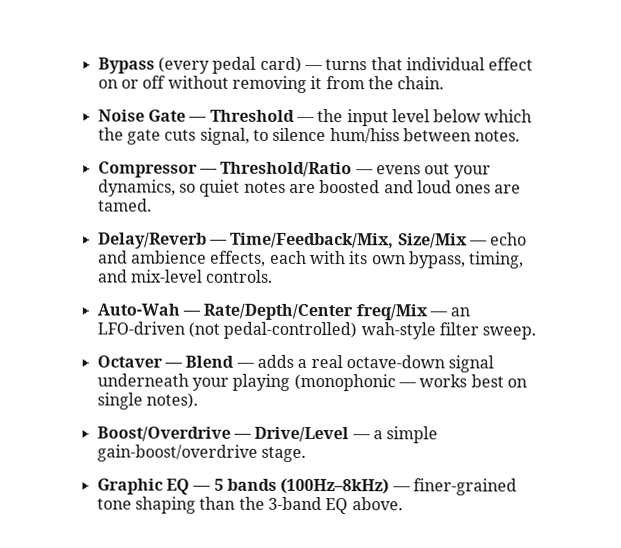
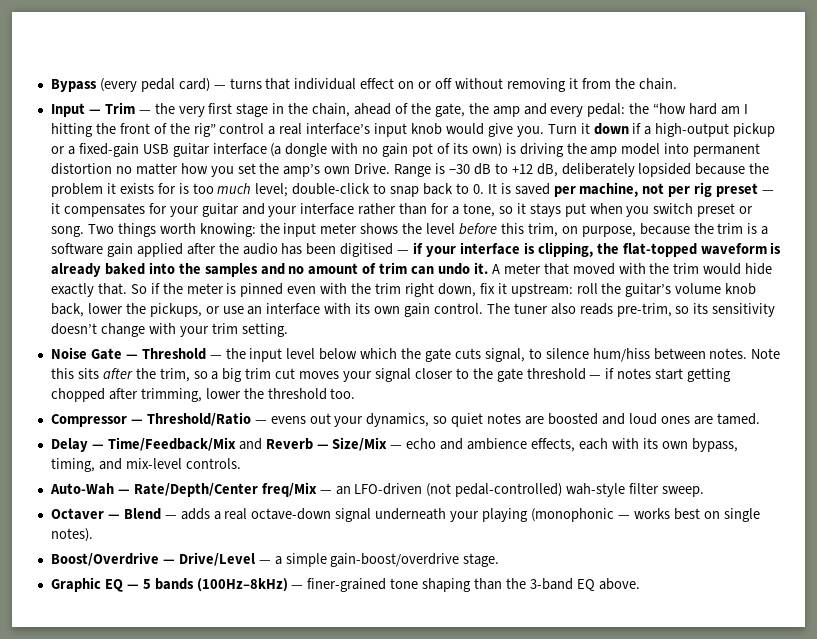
+ Input — Trim — the very first stage in the chain, ahead of the gate, the amp and every pedal: the “how hard am I hitting the front of the rig” control a real interface’s input knob would give you. Turn it down if a high-output pickup or a fixed-gain USB guitar interface (a dongle with no gain pot of its own) is driving the amp model into permanent distortion no matter how you set the amp’s own Drive. Range is −30 dB to +12 dB, deliberately lopsided because the problem it exists for is too much level; double-click to snap back to 0. It is saved per machine, not per rig preset — it compensates for your guitar and your interface rather than for a tone, so it stays put when you switch preset or song. Two things worth knowing: the input meter shows the level before this trim, on purpose, because the trim is a software gain applied after the audio has been digitised — if your interface is clipping, the flat-topped waveform is already baked into the samples and no amount of trim can undo it. A meter that moved with the trim would hide exactly that. So if the meter is pinned even with the trim right down, fix it upstream: roll the guitar’s volume knob back, lower the pickups, or use an interface with its own gain control. The tuner also reads pre-trim, so its sensitivity doesn’t change with your trim setting.
+ Note this sits after the trim, so a big trim cut moves your signal closer to the gate threshold — if notes start getting chopped after trimming, lower the threshold too.
- Delay/Reverb — Time/Feedback/Mix, Size/Mix — echo and ambience effects, each with its own bypass, timing, and mix-level controls.
+ Delay — Time/Feedback/Mix and Reverb — Size/Mix — echo and ambience effects, each with its own bypass, timing, and mix-level controls.

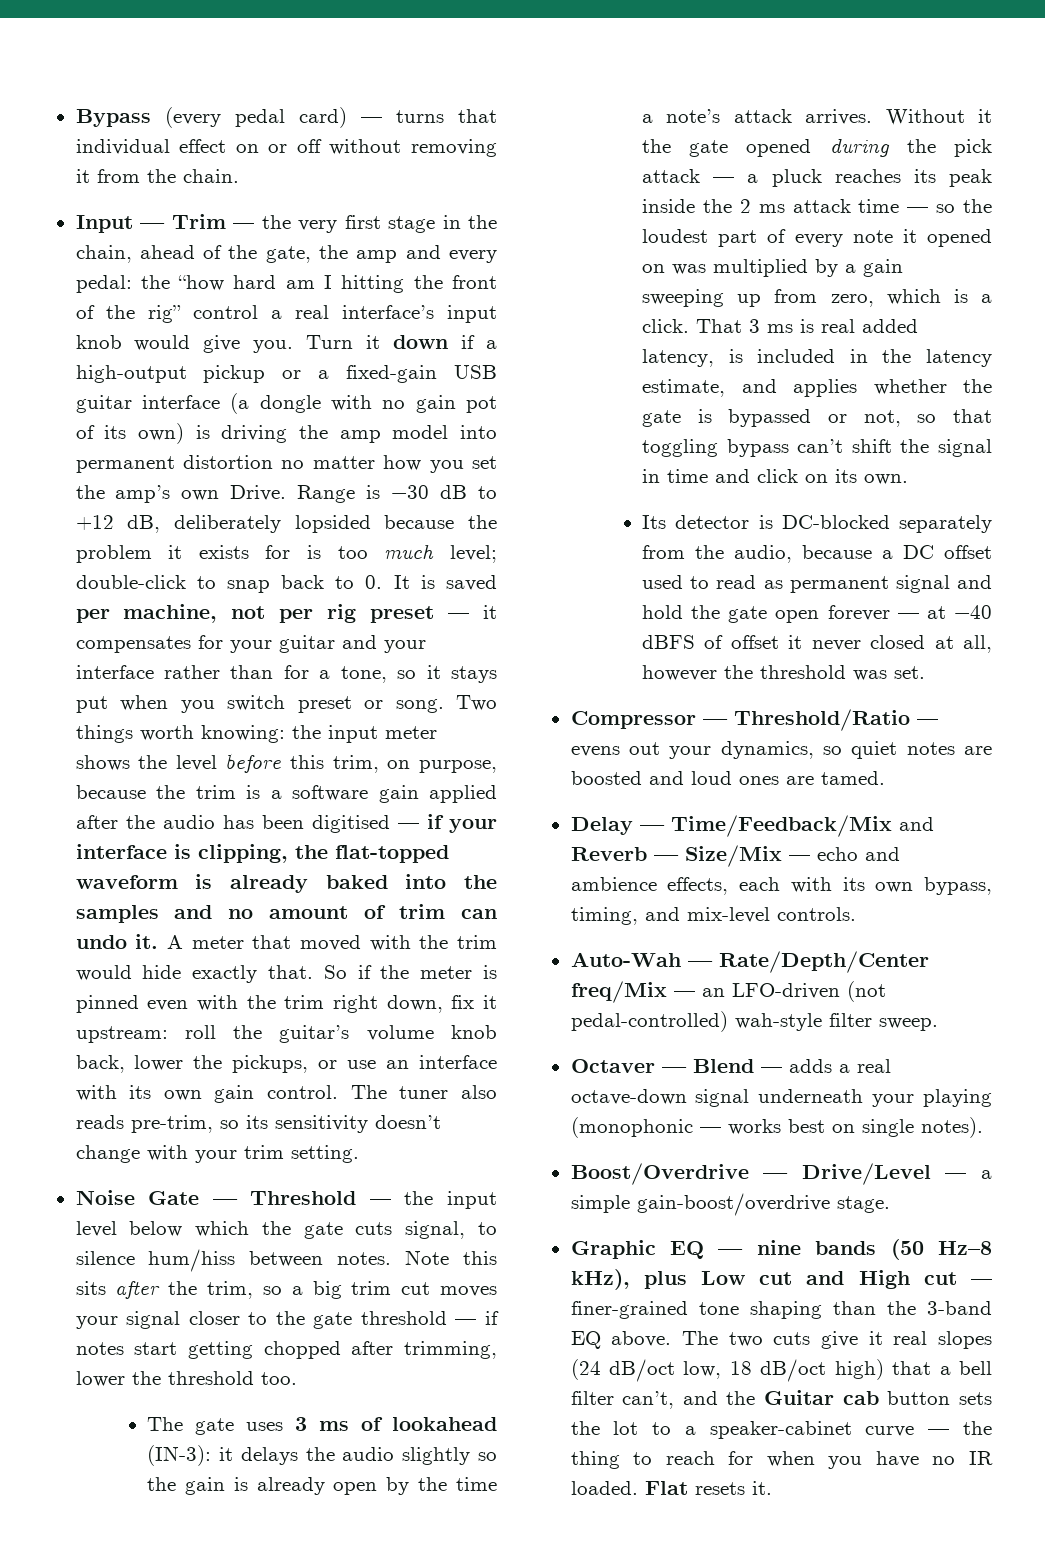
+ The gate uses 3 ms of lookahead (IN-3): it delays the audio slightly so the gain is already open by the time a note’s attack arrives. Without it the gate opened during the pick attack — a pluck reaches its peak inside the 2 ms attack time — so the loudest part of every note it opened on was multiplied by a gain sweeping up from zero, which is a click. That 3 ms is real added latency, is included in the latency estimate, and applies whether the gate is bypassed or not, so that toggling bypass can’t shift the signal in time and click on its own.
+ Its detector is DC-blocked separately from the audio, because a DC offset used to read as permanent signal and hold the gate open forever — at −40 dBFS of offset it never closed at all, however the threshold was set.
- Graphic EQ — 5 bands (100Hz–8kHz) — finer-grained tone shaping than the 3-band EQ above.
+ Graphic EQ — nine bands (50 Hz–8 kHz), plus Low cut and High cut — finer-grained tone shaping than the 3-band EQ above.
+ The two cuts give it real slopes (24 dB/oct low, 18 dB/oct high) that a bell filter can’t, and the Guitar cab button sets the lot to a speaker-cabinet curve — the thing to reach for when you have no IR loaded. Flat resets it.

